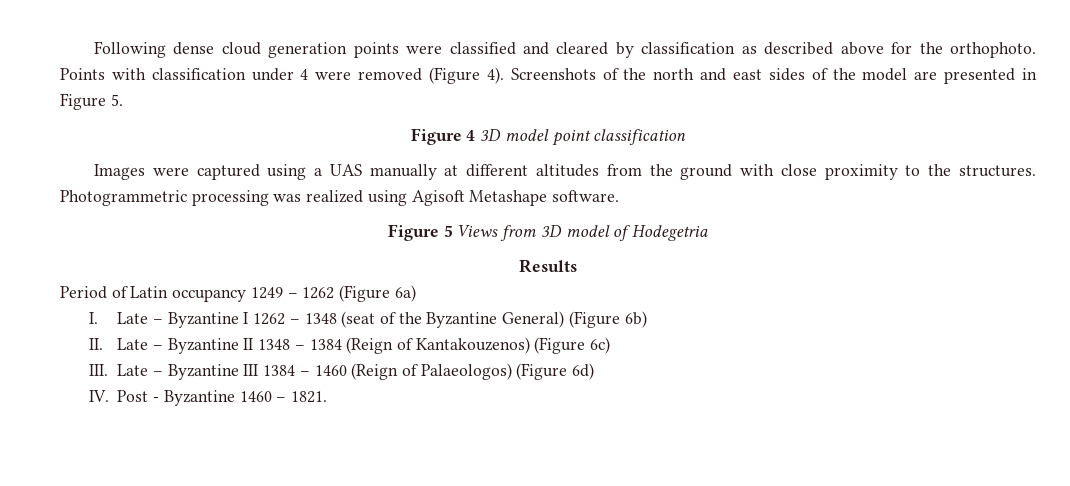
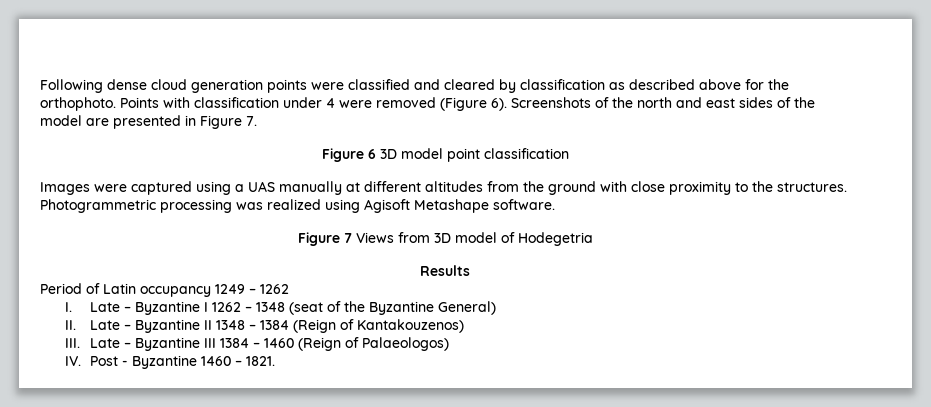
- Points with classification under 4 were removed (Figure 4).
+ Points with classification under 4 were removed (Figure 6).
- Screenshots of the north and east sides of the model are presented in Figure 5.
- Figure 4 3D model point classification
+ Screenshots of the north and east sides of the model are presented in Figure 7.
+ Figure 6 3D model point classification
- Figure 5 Views from 3D model of Hodegetria
+ Figure 7 Views from 3D model of Hodegetria
- Period of Latin occupancy 1249 – 1262 (Figure 6a)
+ Period of Latin occupancy 1249 – 1262
- I. Late – Byzantine I 1262 – 1348 (seat of the Byzantine General) (Figure 6b)
+ I. Late – Byzantine I 1262 – 1348 (seat of the Byzantine General)
- II. Late – Byzantine II 1348 – 1384 (Reign of Kantakouzenos) (Figure 6c)
+ II. Late – Byzantine II 1348 – 1384 (Reign of Kantakouzenos)
- III. Late – Byzantine III 1384 – 1460 (Reign of Palaeologos) (Figure 6d)
+ III. Late – Byzantine III 1384 – 1460 (Reign of Palaeologos)

